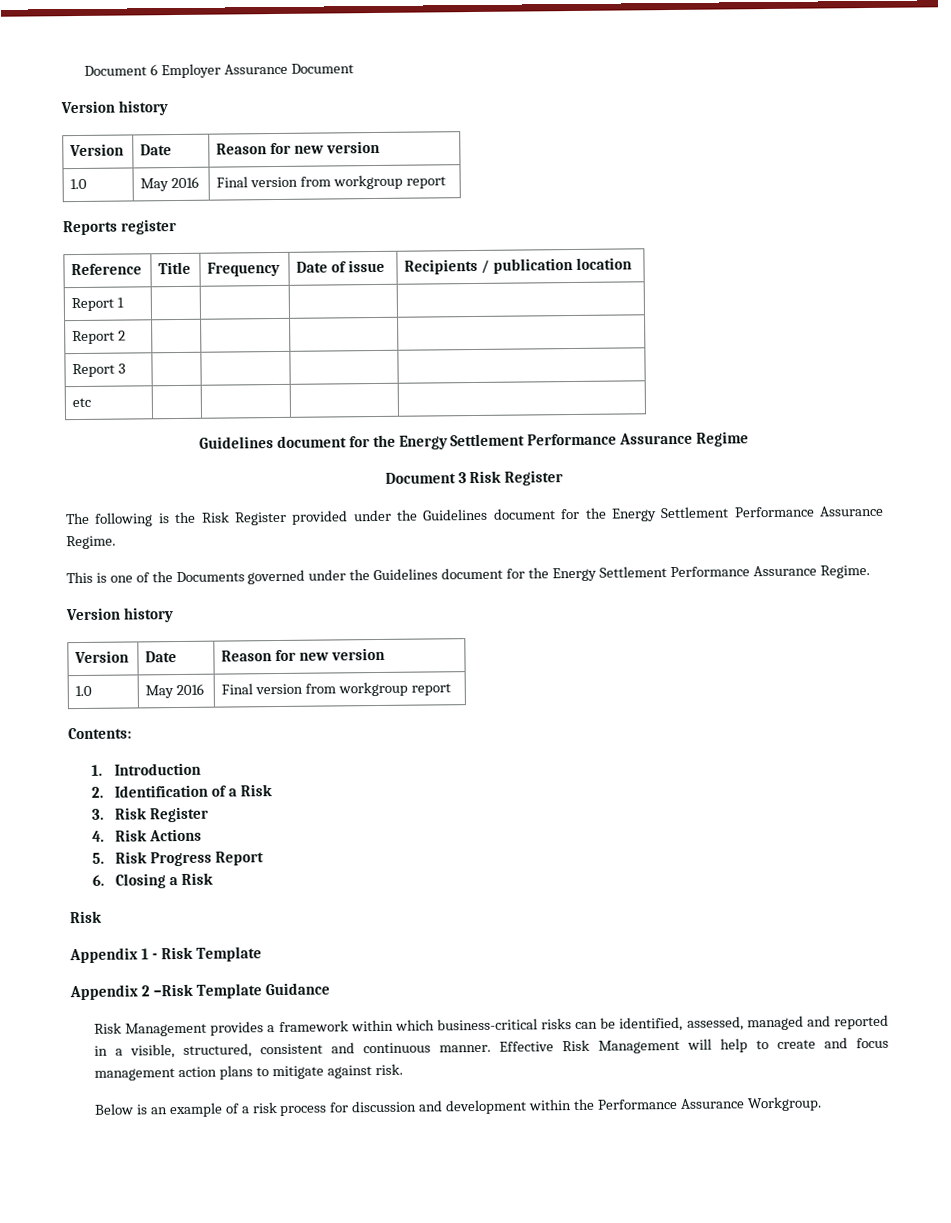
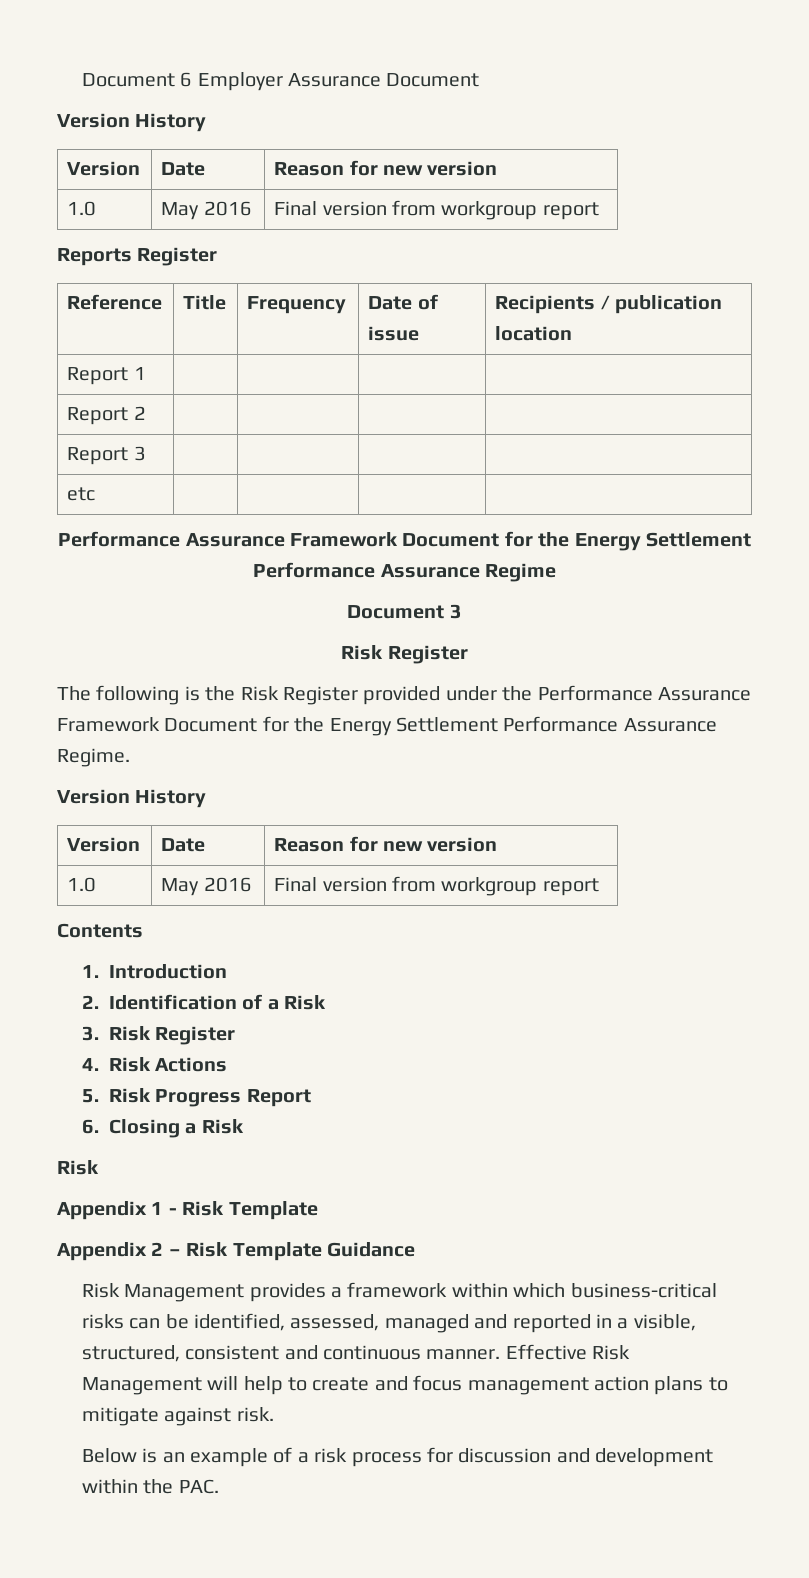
  Document 6 Employer Assurance Document
- Version history
+ Version History
- Reports register
+ Reports Register
- Guidelines document for the Energy Settlement Performance Assurance Regime
+ Performance Assurance Framework Document for the Energy Settlement Performance Assurance Regime
- Document 3 Risk Register
+ Document 3
+ Risk Register
- The following is the Risk Register provided under the Guidelines document for the Energy Settlement Performance Assurance Regime.
- This is one of the Documents governed under the Guidelines document for the Energy Settlement Performance Assurance Regime.
- Version history
+ The following is the Risk Register provided under the Performance Assurance Framework Document for the Energy Settlement Performance Assurance Regime.
+ Version History
- Contents:
+ Contents
- Appendix 2 –Risk Template Guidance
+ Appendix 2 – Risk Template Guidance
- Below is an example of a risk process for discussion and development within the Performance Assurance Workgroup.
+ Below is an example of a risk process for discussion and development within the PAC.

